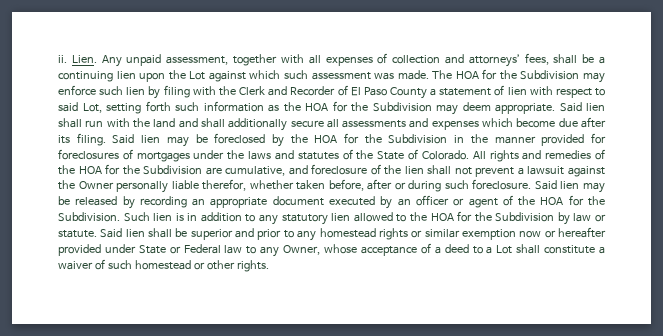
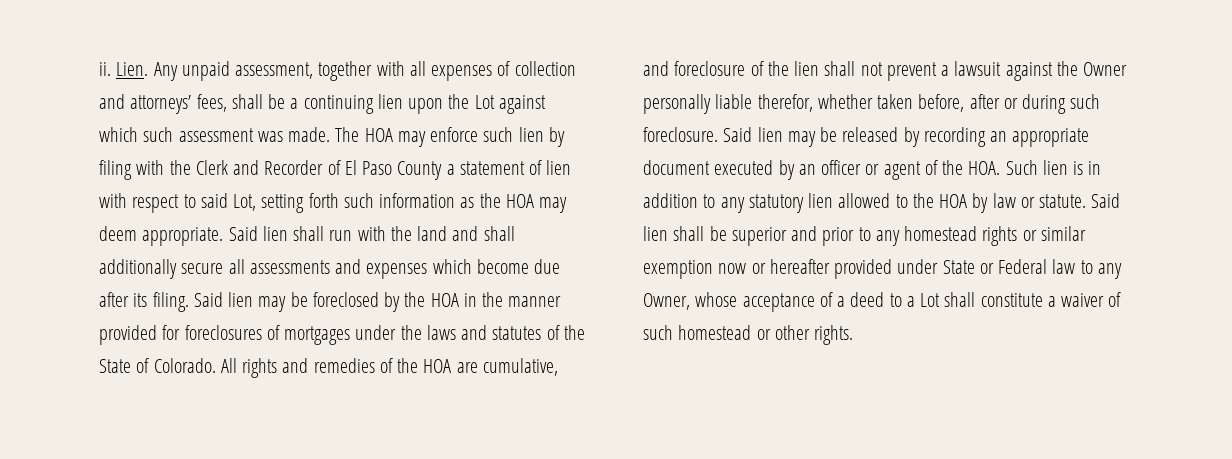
- The HOA for the Subdivision may enforce such lien by filing with the Clerk and Recorder of El Paso County a statement of lien with respect to said Lot, setting forth such information as the HOA for the Subdivision may deem appropriate.
+ The HOA may enforce such lien by filing with the Clerk and Recorder of El Paso County a statement of lien with respect to said Lot, setting forth such information as the HOA may deem appropriate.
- Said lien may be foreclosed by the HOA for the Subdivision in the manner provided for foreclosures of mortgages under the laws and statutes of the State of Colorado.
+ Said lien may be foreclosed by the HOA in the manner provided for foreclosures of mortgages under the laws and statutes of the State of Colorado.
- All rights and remedies of the HOA for the Subdivision are cumulative, and foreclosure of the lien shall not prevent a lawsuit against the Owner personally liable therefor, whether taken before, after or during such foreclosure.
+ All rights and remedies of the HOA are cumulative, and foreclosure of the lien shall not prevent a lawsuit against the Owner personally liable therefor, whether taken before, after or during such foreclosure.
- Said lien may be released by recording an appropriate document executed by an officer or agent of the HOA for the Subdivision. Such lien is in addition to any statutory lien allowed to the HOA for the Subdivision by law or statute.
+ Said lien may be released by recording an appropriate document executed by an officer or agent of the HOA. Such lien is in addition to any statutory lien allowed to the HOA by law or statute.

